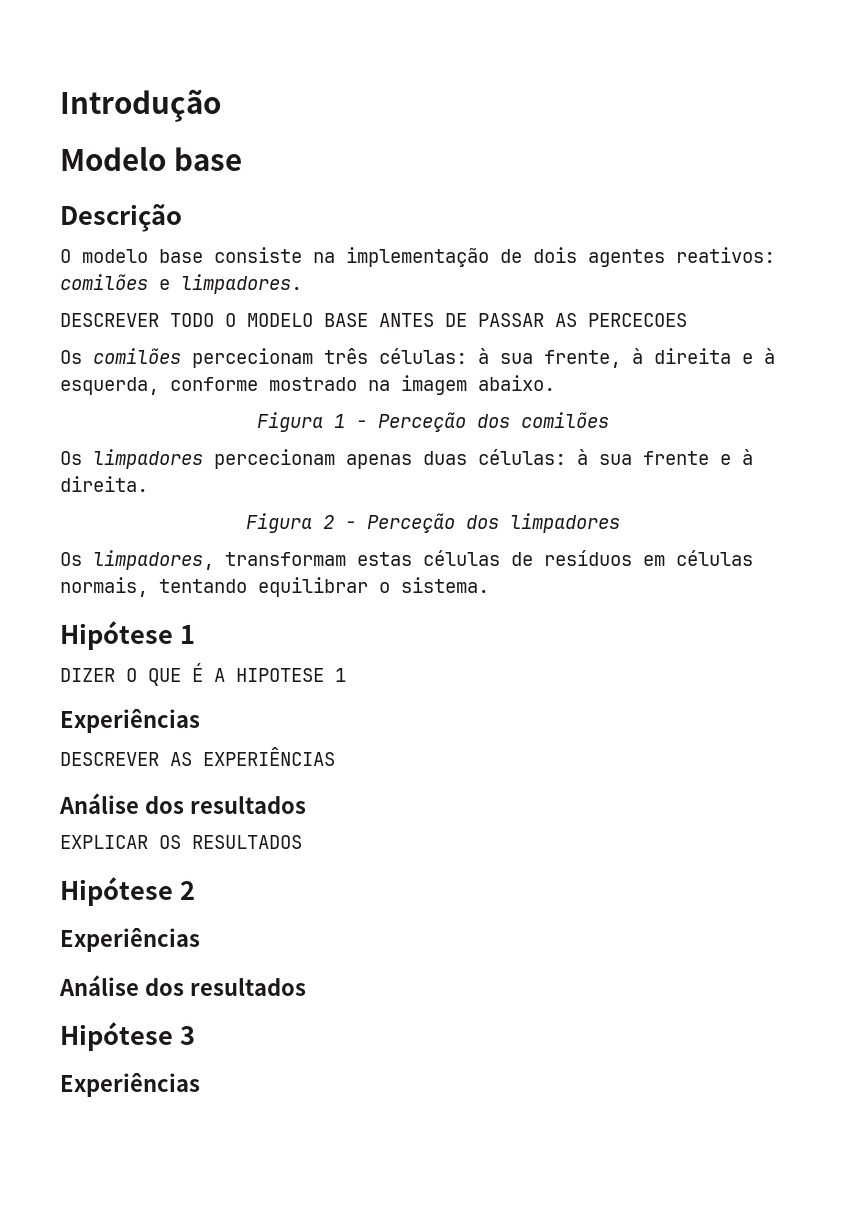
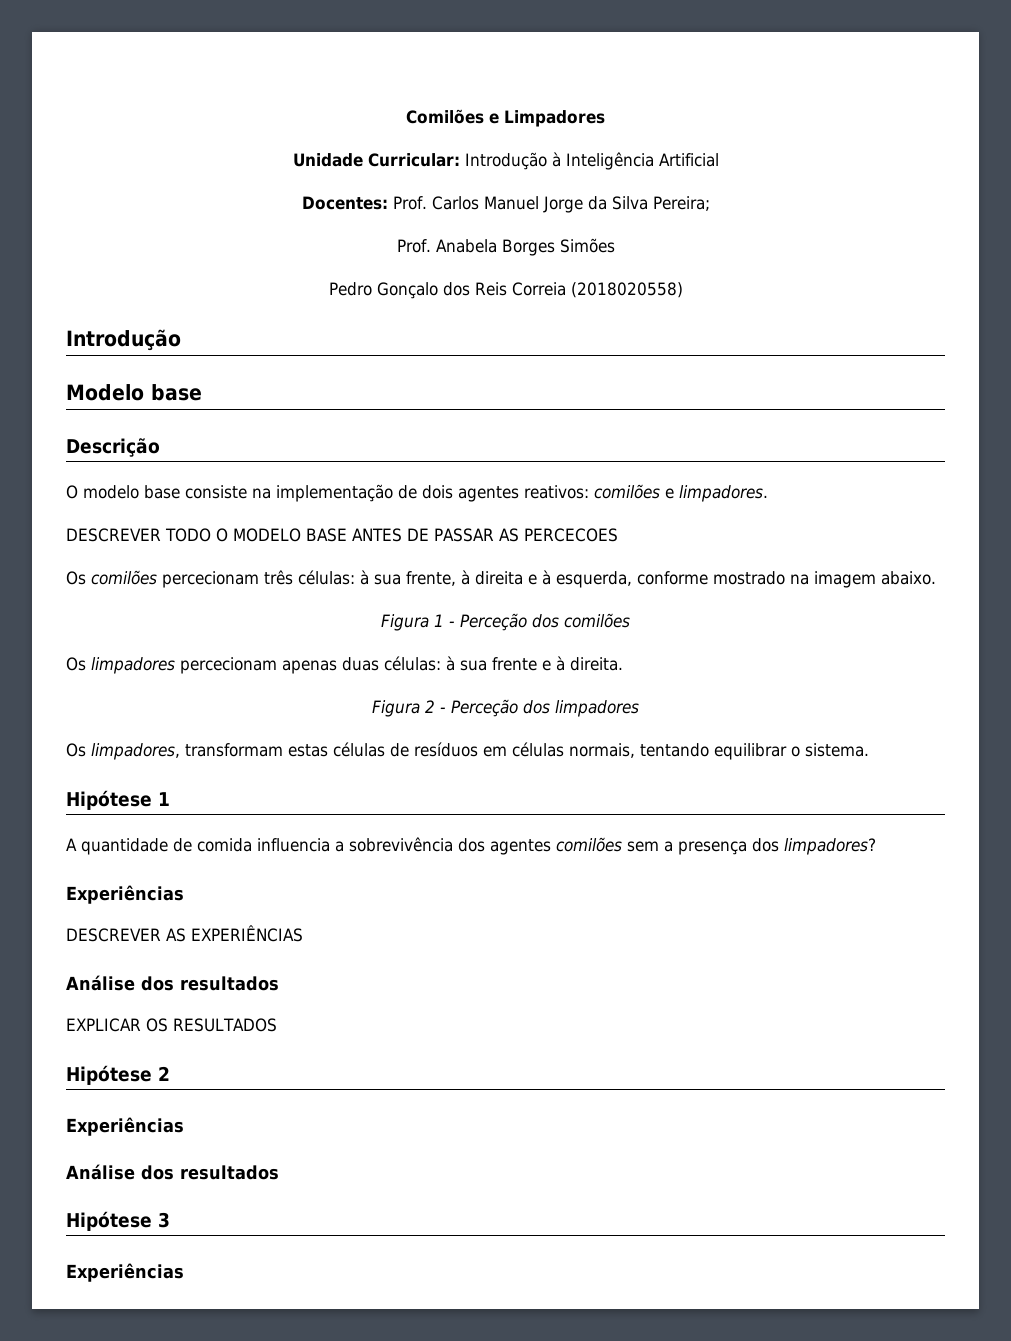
+ Comilões e Limpadores
+ Unidade Curricular: Introdução à Inteligência Artificial
+ Docentes: Prof. Carlos Manuel Jorge da Silva Pereira;
+ Prof. Anabela Borges Simões
+ Pedro Gonçalo dos Reis Correia (2018020558)
- DIZER O QUE É A HIPOTESE 1
+ A quantidade de comida influencia a sobrevivência dos agentes comilões sem a presença dos limpadores?

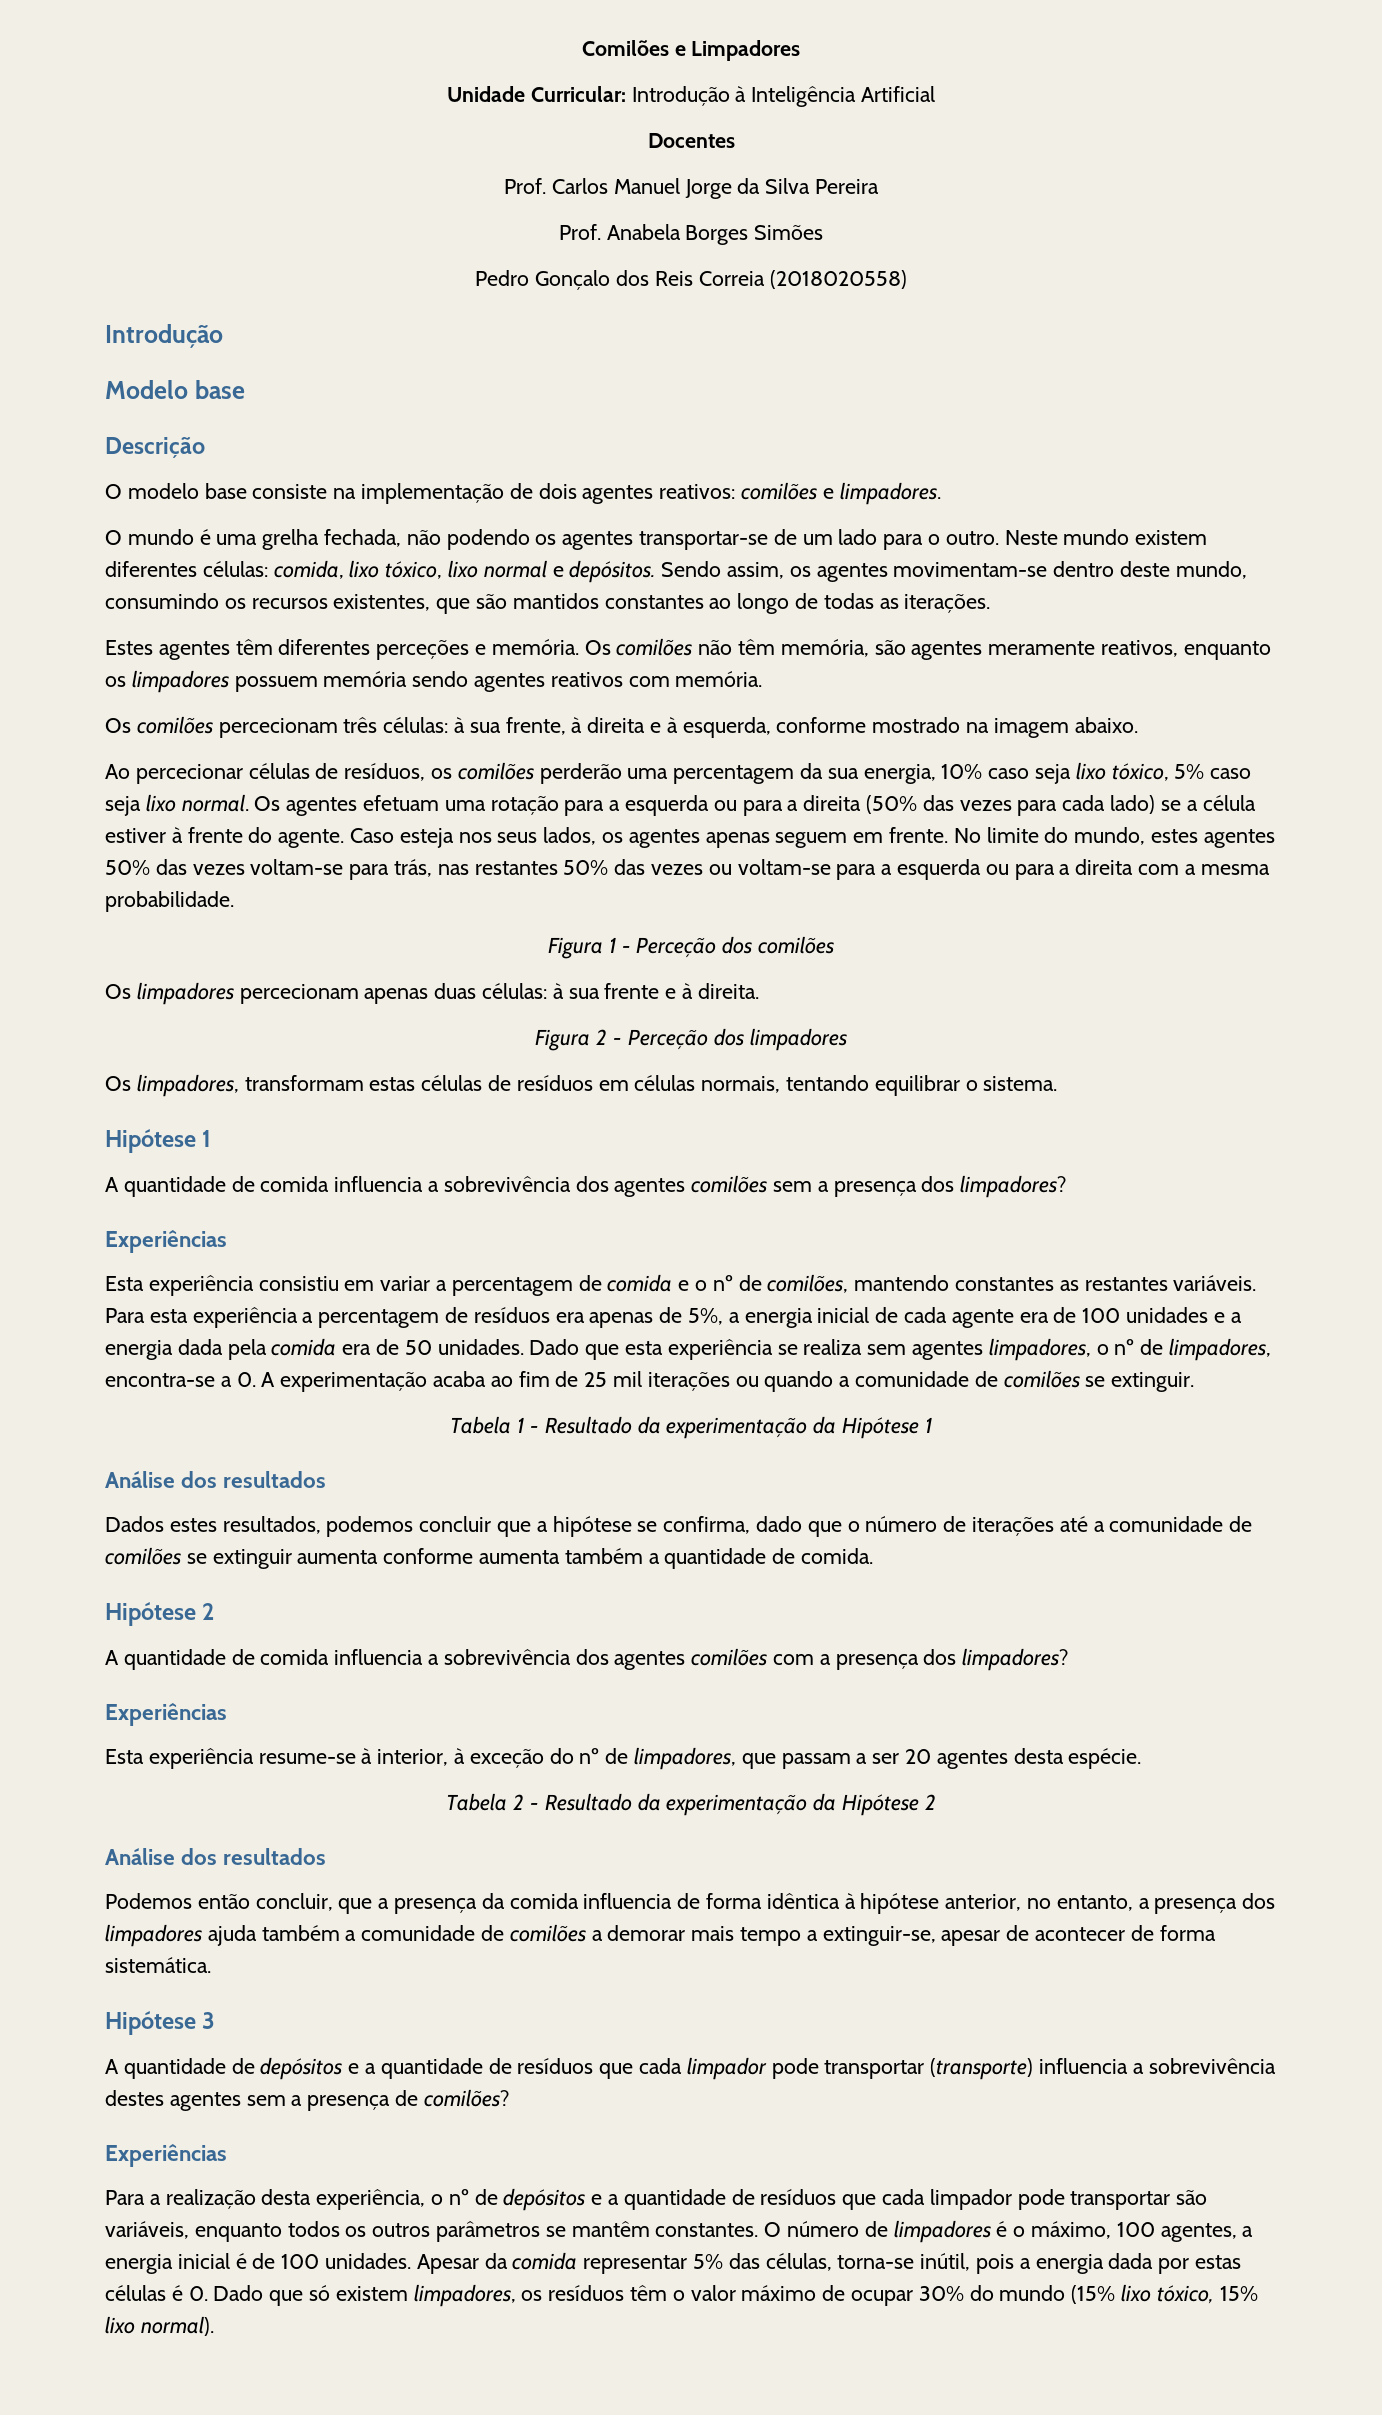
- Docentes: Prof. Carlos Manuel Jorge da Silva Pereira;
+ Docentes
+ Prof. Carlos Manuel Jorge da Silva Pereira
- DESCREVER TODO O MODELO BASE ANTES DE PASSAR AS PERCECOES
+ O mundo é uma grelha fechada, não podendo os agentes transportar-se de um lado para o outro. Neste mundo existem diferentes células: comida, lixo tóxico, lixo normal e depósitos. Sendo assim, os agentes movimentam-se dentro deste mundo, consumindo os recursos existentes, que são mantidos constantes ao longo de todas as iterações.
+ Estes agentes têm diferentes perceções e memória. Os comilões não têm memória, são agentes meramente reativos, enquanto os limpadores possuem memória sendo agentes reativos com memória.
+ Ao percecionar células de resíduos, os comilões perderão uma percentagem da sua energia, 10% caso seja lixo tóxico, 5% caso seja lixo normal. Os agentes efetuam uma rotação para a esquerda ou para a direita (50% das vezes para cada lado) se a célula estiver à frente do agente. Caso esteja nos seus lados, os agentes apenas seguem em frente. No limite do mundo, estes agentes 50% das vezes voltam-se para trás, nas restantes 50% das vezes ou voltam-se para a esquerda ou para a direita com a mesma probabilidade.
- DESCREVER AS EXPERIÊNCIAS
+ Esta experiência consistiu em variar a percentagem de comida e o nº de comilões, mantendo constantes as restantes variáveis. Para esta experiência a percentagem de resíduos era apenas de 5%, a energia inicial de cada agente era de 100 unidades e a energia dada pela comida era de 50 unidades. Dado que esta experiência se realiza sem agentes limpadores, o nº de limpadores, encontra-se a 0. A experimentação acaba ao fim de 25 mil iterações ou quando a comunidade de comilões se extinguir.
+ Tabela 1 - Resultado da experimentação da Hipótese 1
  Análise dos resultados
- EXPLICAR OS RESULTADOS
+ Dados estes resultados, podemos concluir que a hipótese se confirma, dado que o número de iterações até a comunidade de comilões se extinguir aumenta conforme aumenta também a quantidade de comida.
  Hipótese 2
+ A quantidade de comida influencia a sobrevivência dos agentes comilões com a presença dos limpadores?
  Experiências
+ Esta experiência resume-se à interior, à exceção do nº de limpadores, que passam a ser 20 agentes desta espécie.
+ Tabela 2 - Resultado da experimentação da Hipótese 2
  Análise dos resultados
+ Podemos então concluir, que a presença da comida influencia de forma idêntica à hipótese anterior, no entanto, a presença dos limpadores ajuda também a comunidade de comilões a demorar mais tempo a extinguir-se, apesar de acontecer de forma sistemática.
  Hipótese 3
+ A quantidade de depósitos e a quantidade de resíduos que cada limpador pode transportar (transporte) influencia a sobrevivência destes agentes sem a presença de comilões?
  Experiências
+ Para a realização desta experiência, o nº de depósitos e a quantidade de resíduos que cada limpador pode transportar são variáveis, enquanto todos os outros parâmetros se mantêm constantes. O número de limpadores é o máximo, 100 agentes, a energia inicial é de 100 unidades. Apesar da comida representar 5% das células, torna-se inútil, pois a energia dada por estas células é 0. Dado que só existem limpadores, os resíduos têm o valor máximo de ocupar 30% do mundo (15% lixo tóxico, 15% lixo normal).

